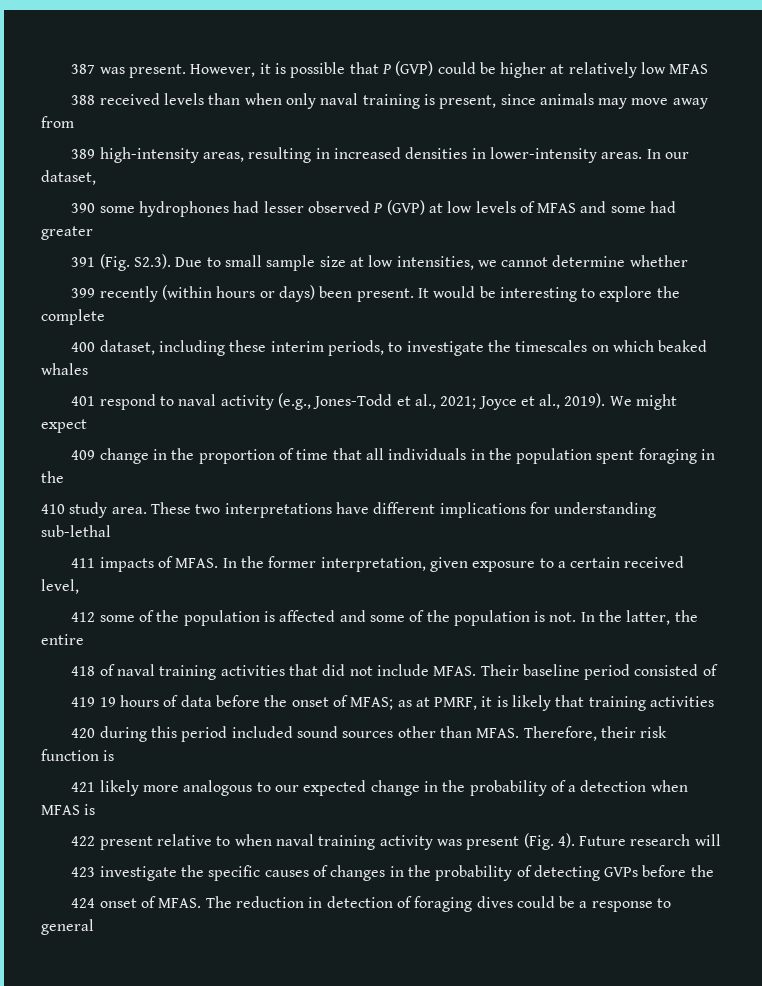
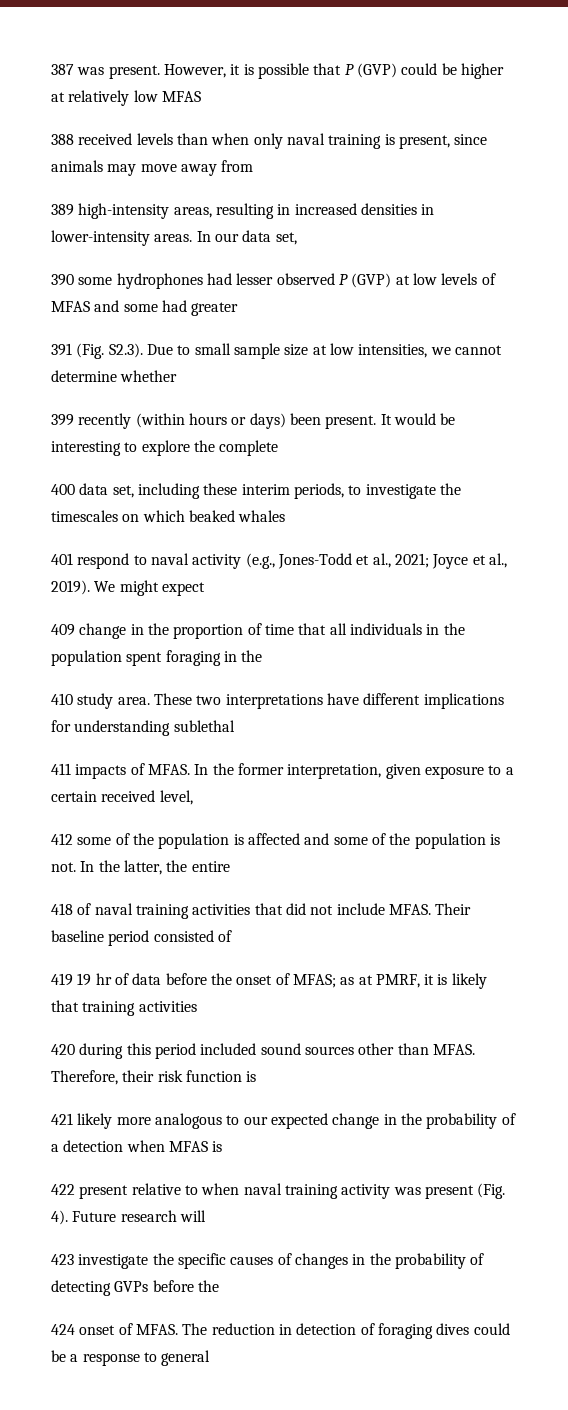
- In our dataset,
+ In our data set,
- 400 dataset, including these interim periods, to investigate the timescales on which beaked whales
+ 400 data set, including these interim periods, to investigate the timescales on which beaked whales
- These two interpretations have different implications for understanding sub-lethal
+ These two interpretations have different implications for understanding sublethal
- 419 19 hours of data before the onset of MFAS; as at PMRF, it is likely that training activities
+ 419 19 hr of data before the onset of MFAS; as at PMRF, it is likely that training activities

